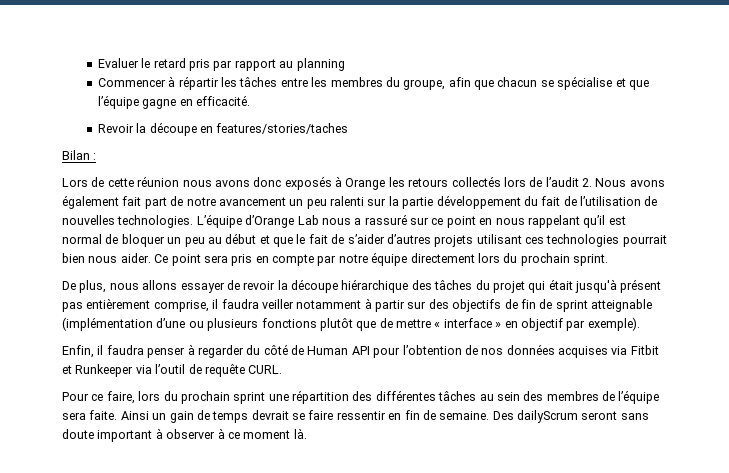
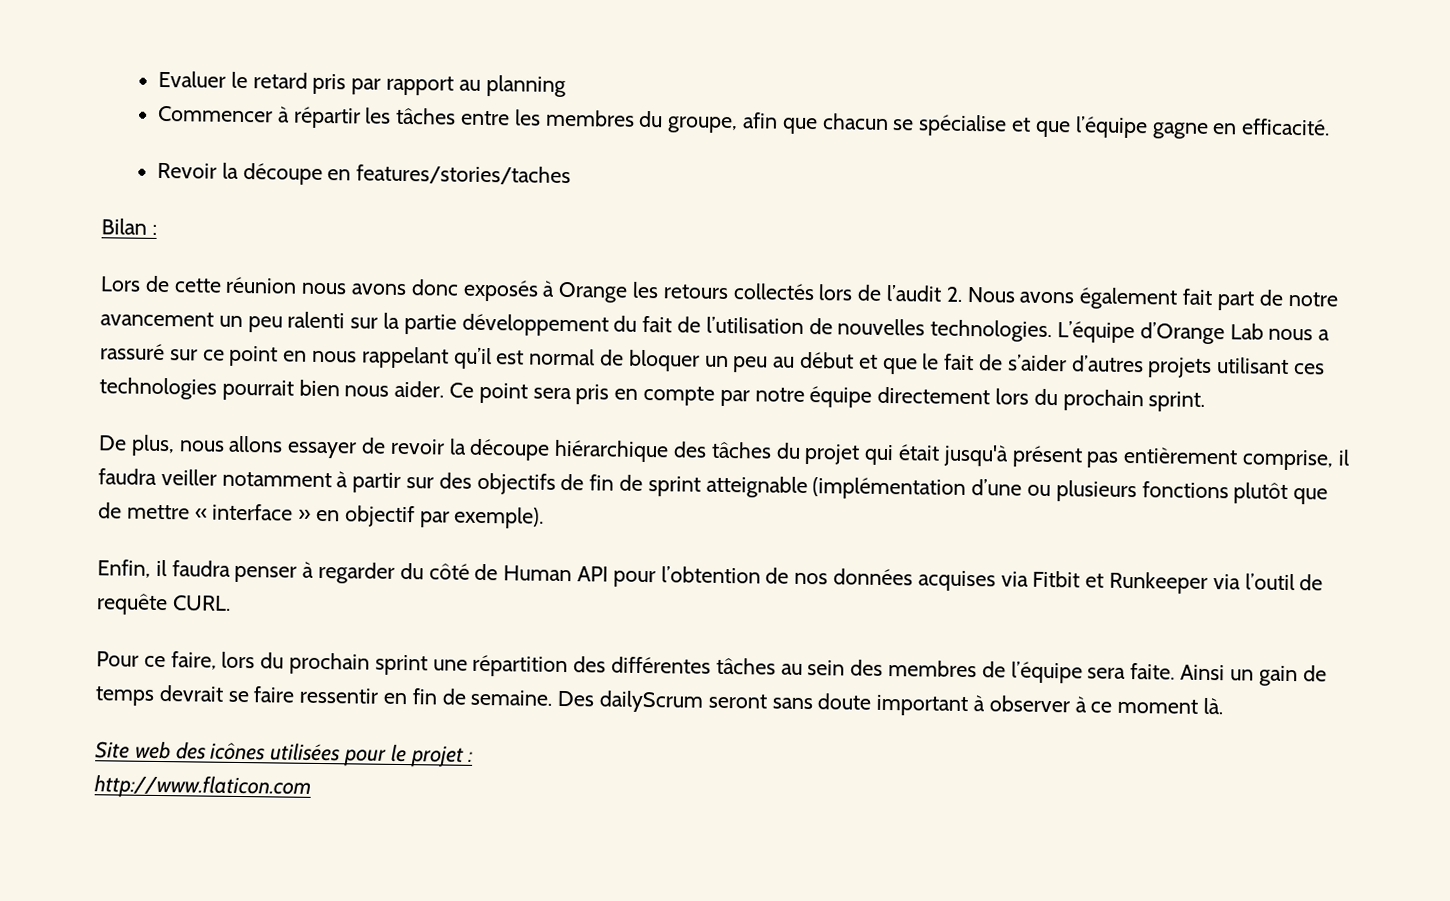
+ Site web des icônes utilisées pour le projet :
+ http://www.flaticon.com

